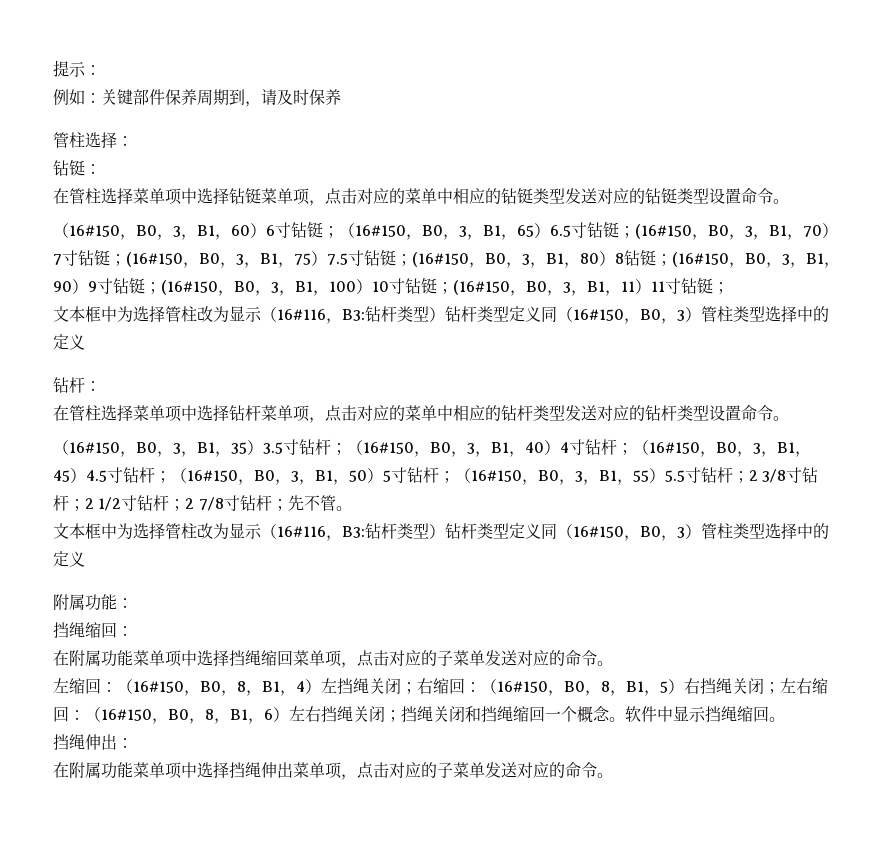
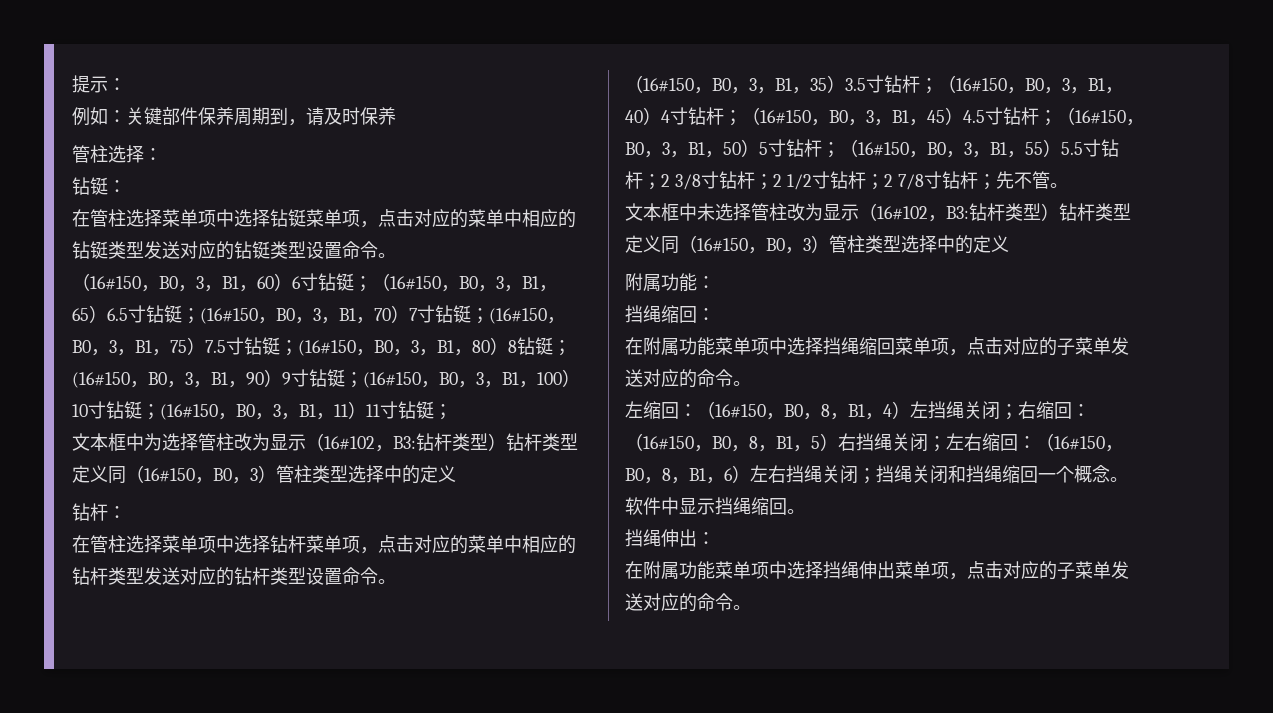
  (16#150，B0，3，B1，11）11寸钻铤；
- 文本框中为选择管柱改为显示（16#116，B3:
+ 文本框中为选择管柱改为显示（16#102，B3:
  先不管。
- 文本框中为选择管柱改为显示（16#116，B3:
+ 文本框中未选择管柱改为显示（16#102，B3:

